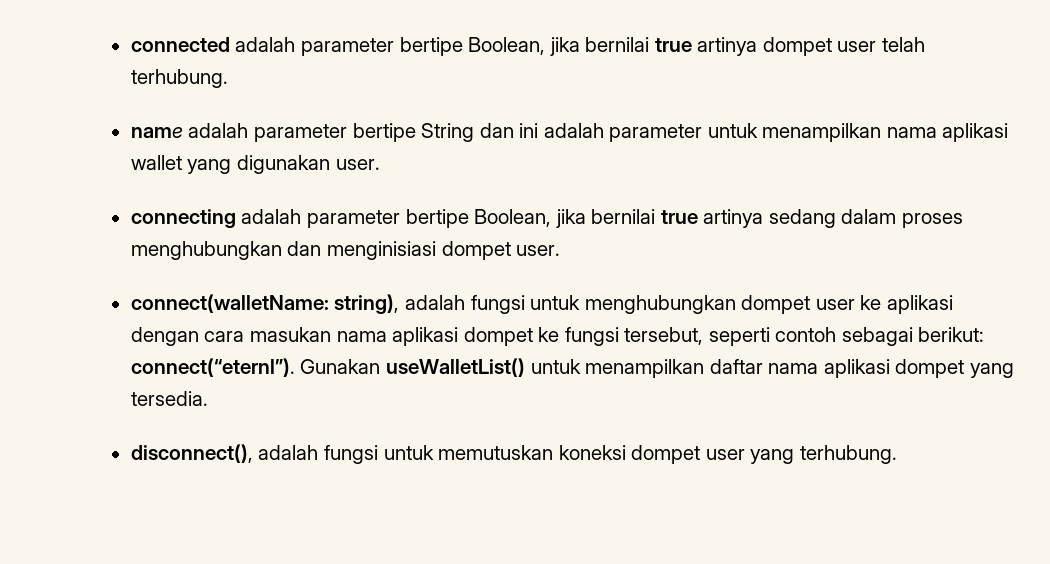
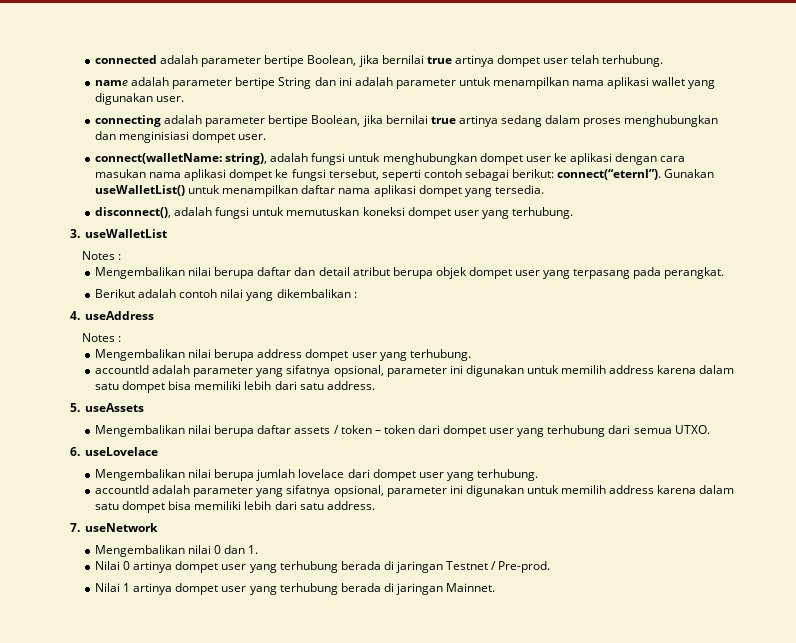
+ 3. useWalletList
+ Notes :
+ Mengembalikan nilai berupa daftar dan detail atribut berupa objek dompet user yang terpasang pada perangkat.
+ Berikut adalah contoh nilai yang dikembalikan :
+ 4. useAddress
+ Notes :
+ Mengembalikan nilai berupa address dompet user yang terhubung.
+ accountId adalah parameter yang sifatnya opsional, parameter ini digunakan untuk memilih address karena dalam satu dompet bisa memiliki lebih dari satu address.
+ 5. useAssets
+ Mengembalikan nilai berupa daftar assets / token – token dari dompet user yang terhubung dari semua UTXO.
+ 6. useLovelace
+ Mengembalikan nilai berupa jumlah lovelace dari dompet user yang terhubung.
+ accountId adalah parameter yang sifatnya opsional, parameter ini digunakan untuk memilih address karena dalam satu dompet bisa memiliki lebih dari satu address.
+ 7. useNetwork
+ Mengembalikan nilai 0 dan 1.
+ Nilai 0 artinya dompet user yang terhubung berada di jaringan Testnet / Pre-prod.
+ Nilai 1 artinya dompet user yang terhubung berada di jaringan Mainnet.

